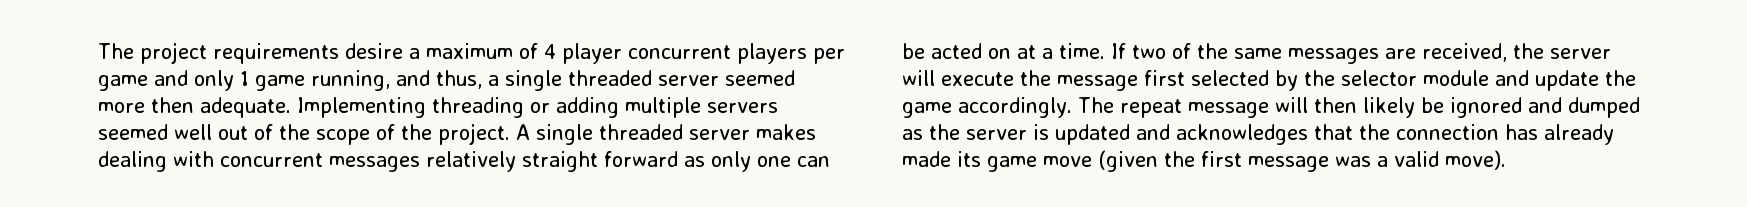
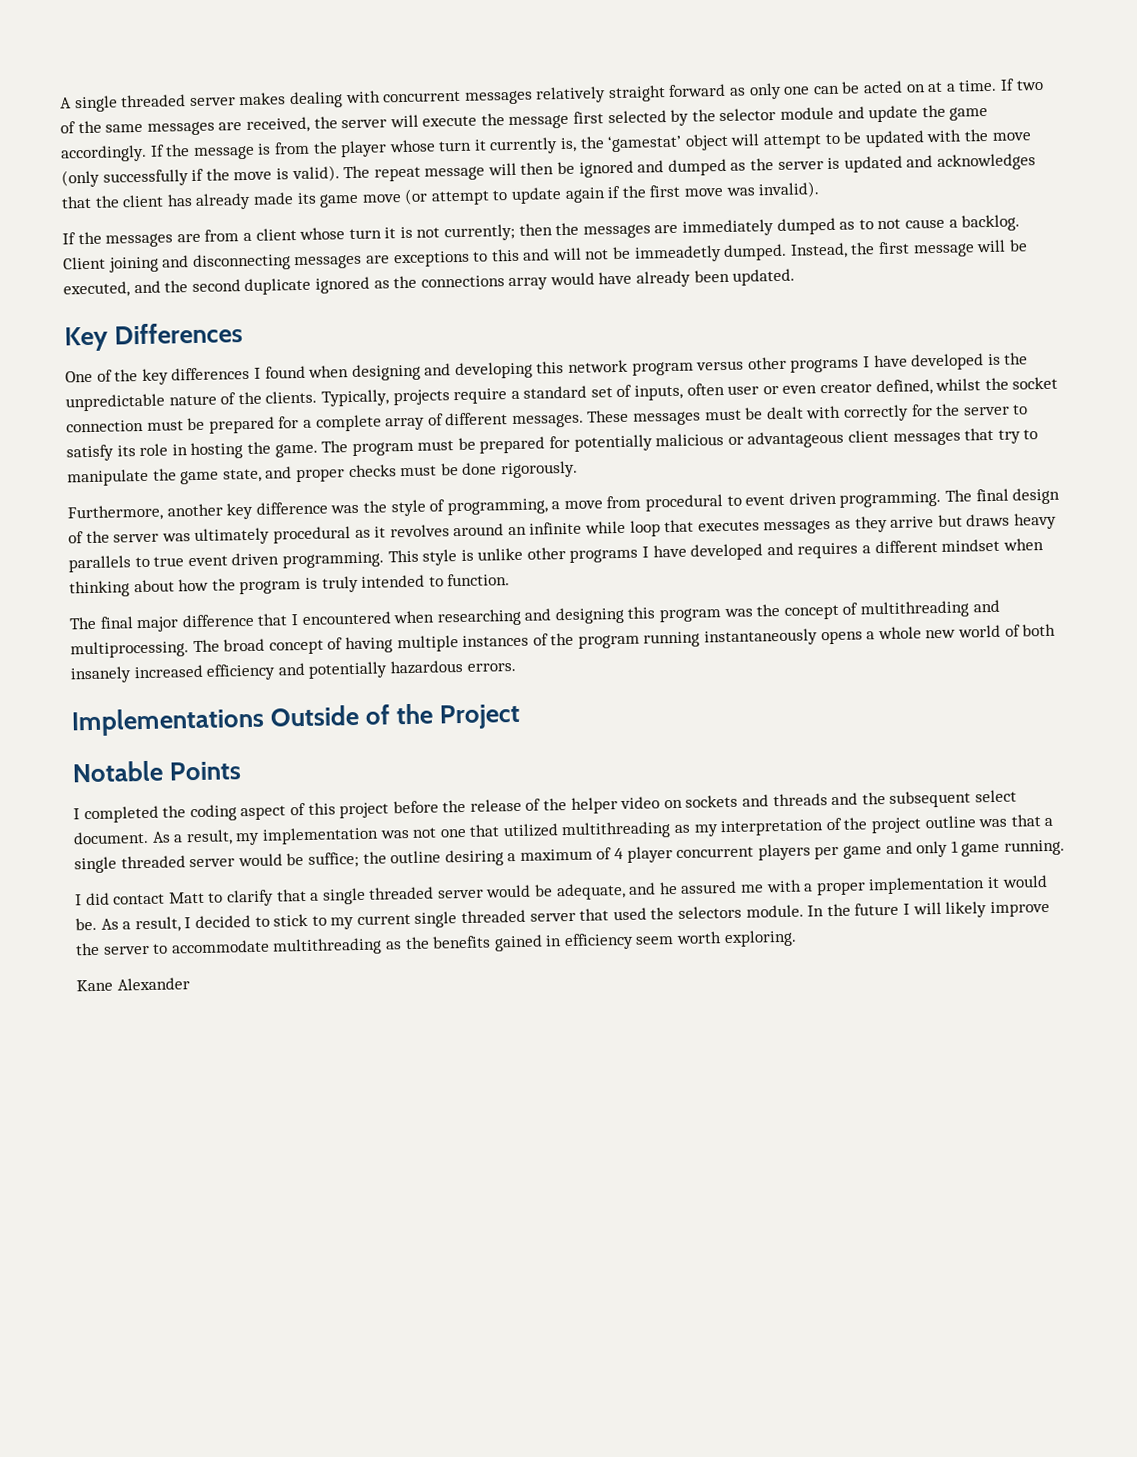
- The project requirements desire a maximum of 4 player concurrent players per game and only 1 game running, and thus, a single threaded server seemed more then adequate. Implementing threading or adding multiple servers seemed well out of the scope of the project.
+ If the message is from the player whose turn it currently is, the ‘gamestat’ object will attempt to be updated with the move (only successfully if the move is valid).
- The repeat message will then likely be ignored and dumped as the server is updated and acknowledges that the connection has already made its game move (given the first message was a valid move).
+ The repeat message will then be ignored and dumped as the server is updated and acknowledges that the client has already made its game move (or attempt to update again if the first move was invalid).
+ If the messages are from a client whose turn it is not currently; then the messages are immediately dumped as to not cause a backlog. Client joining and disconnecting messages are exceptions to this and will not be immeadetly dumped. Instead, the first message will be executed, and the second duplicate ignored as the connections array would have already been updated.
+ Key Differences
+ One of the key differences I found when designing and developing this network program versus other programs I have developed is the unpredictable nature of the clients. Typically, projects require a standard set of inputs, often user or even creator defined, whilst the socket connection must be prepared for a complete array of different messages. These messages must be dealt with correctly for the server to satisfy its role in hosting the game. The program must be prepared for potentially malicious or advantageous client messages that try to manipulate the game state, and proper checks must be done rigorously.
+ Furthermore, another key difference was the style of programming, a move from procedural to event driven programming. The final design of the server was ultimately procedural as it revolves around an infinite while loop that executes messages as they arrive but draws heavy parallels to true event driven programming. This style is unlike other programs I have developed and requires a different mindset when thinking about how the program is truly intended to function.
+ The final major difference that I encountered when researching and designing this program was the concept of multithreading and multiprocessing. The broad concept of having multiple instances of the program running instantaneously opens a whole new world of both insanely increased efficiency and potentially hazardous errors.
+ Implementations Outside of the Project
+ Notable Points
+ I completed the coding aspect of this project before the release of the helper video on sockets and threads and the subsequent select document. As a result, my implementation was not one that utilized multithreading as my interpretation of the project outline was that a single threaded server would be suffice; the outline desiring a maximum of 4 player concurrent players per game and only 1 game running.
+ I did contact Matt to clarify that a single threaded server would be adequate, and he assured me with a proper implementation it would be. As a result, I decided to stick to my current single threaded server that used the selectors module. In the future I will likely improve the server to accommodate multithreading as the benefits gained in efficiency seem worth exploring.
+ Kane Alexander

